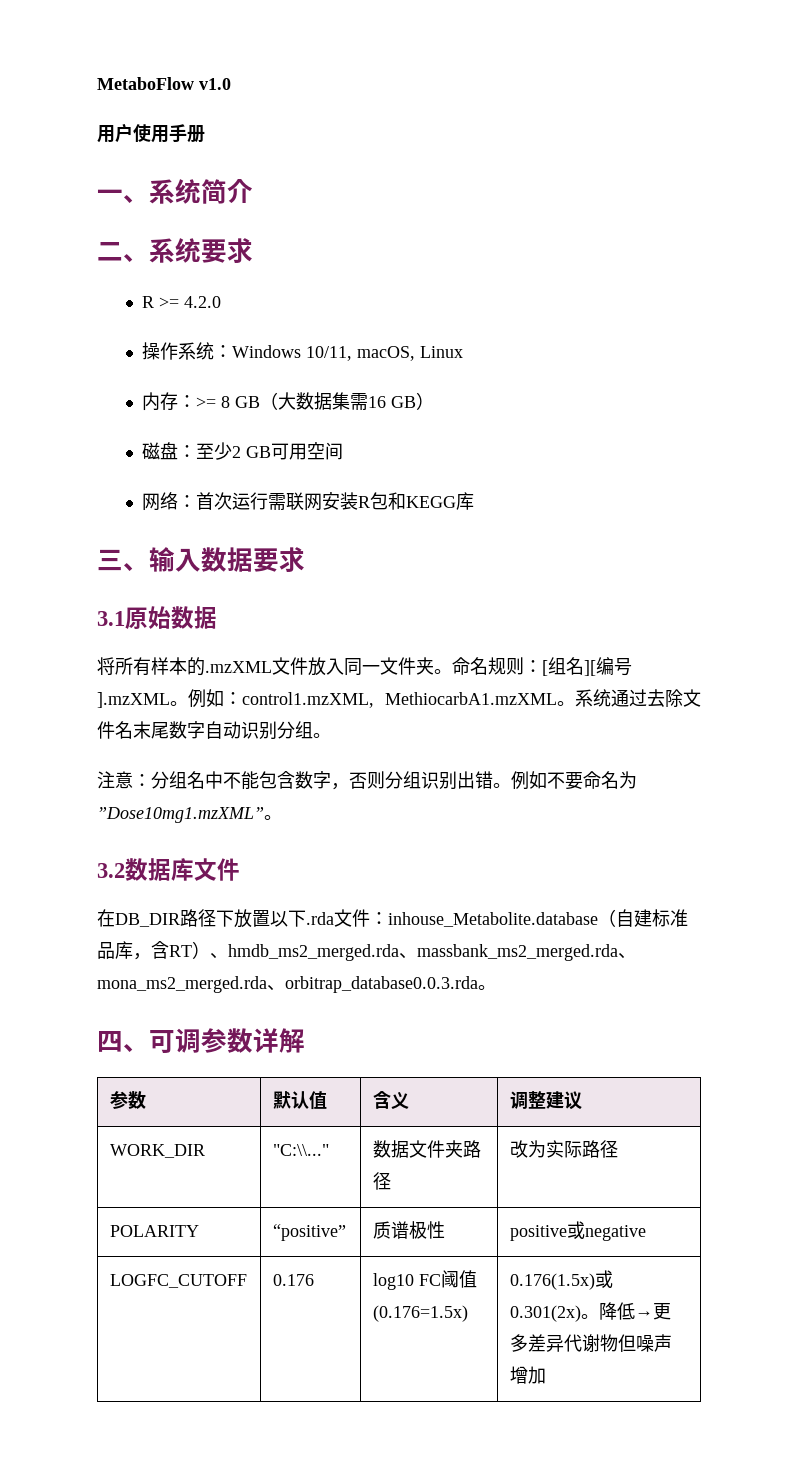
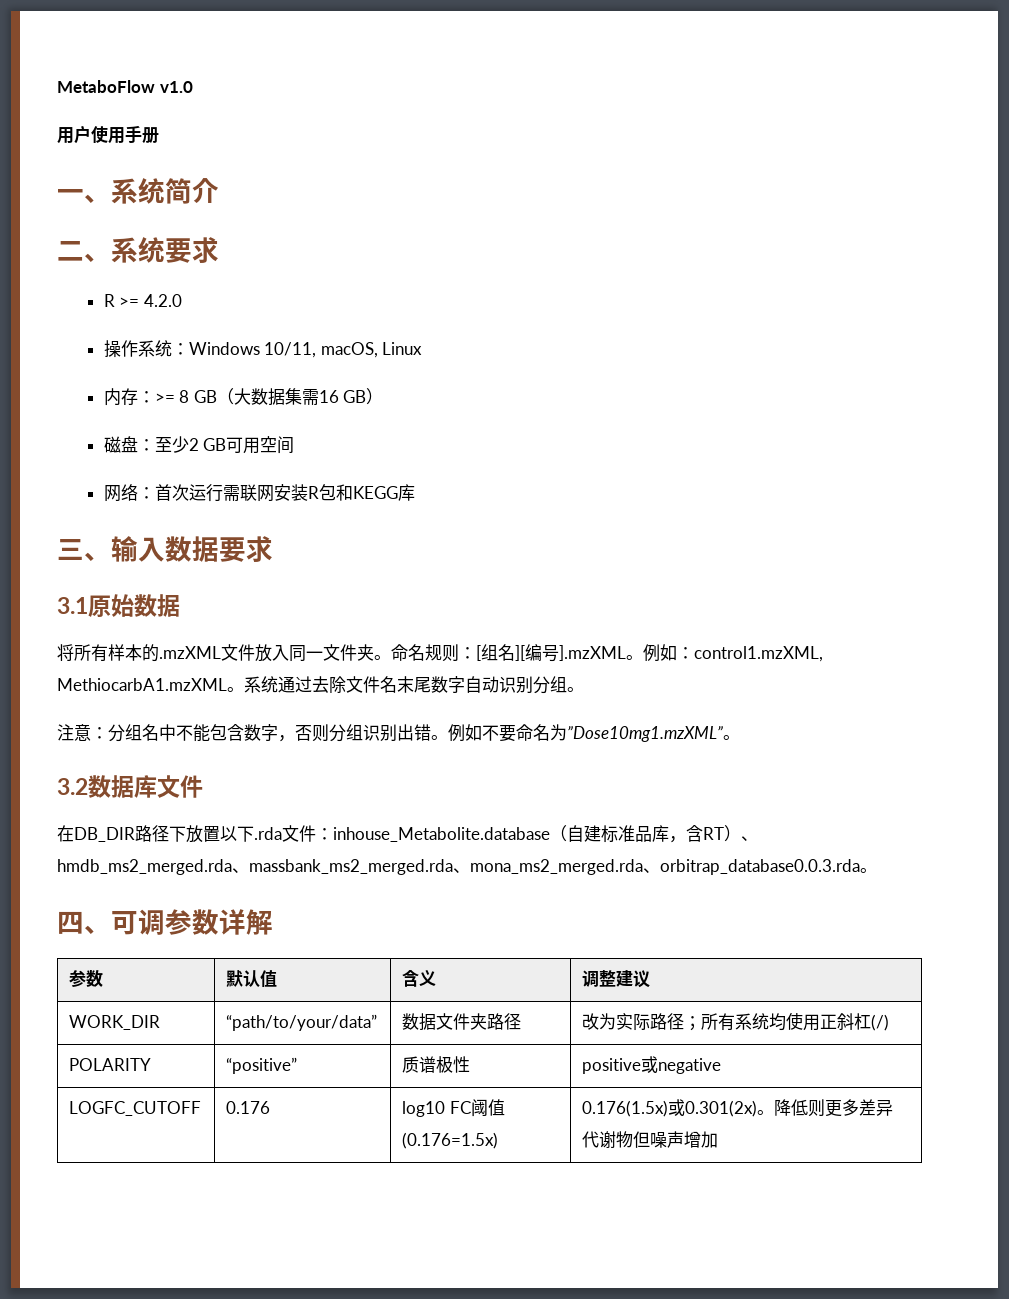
- WORK_DIR | "C:\\..." | 数据文件夹路径 | 改为实际路径
+ WORK_DIR | “path/to/your/data” | 数据文件夹路径 | 改为实际路径；所有系统均使用正斜杠(/)
- LOGFC_CUTOFF | 0.176 | log10 FC阈值(0.176=1.5x) | 0.176(1.5x)或0.301(2x)。降低→更多差异代谢物但噪声增加
+ LOGFC_CUTOFF | 0.176 | log10 FC阈值(0.176=1.5x) | 0.176(1.5x)或0.301(2x)。降低则更多差异代谢物但噪声增加

